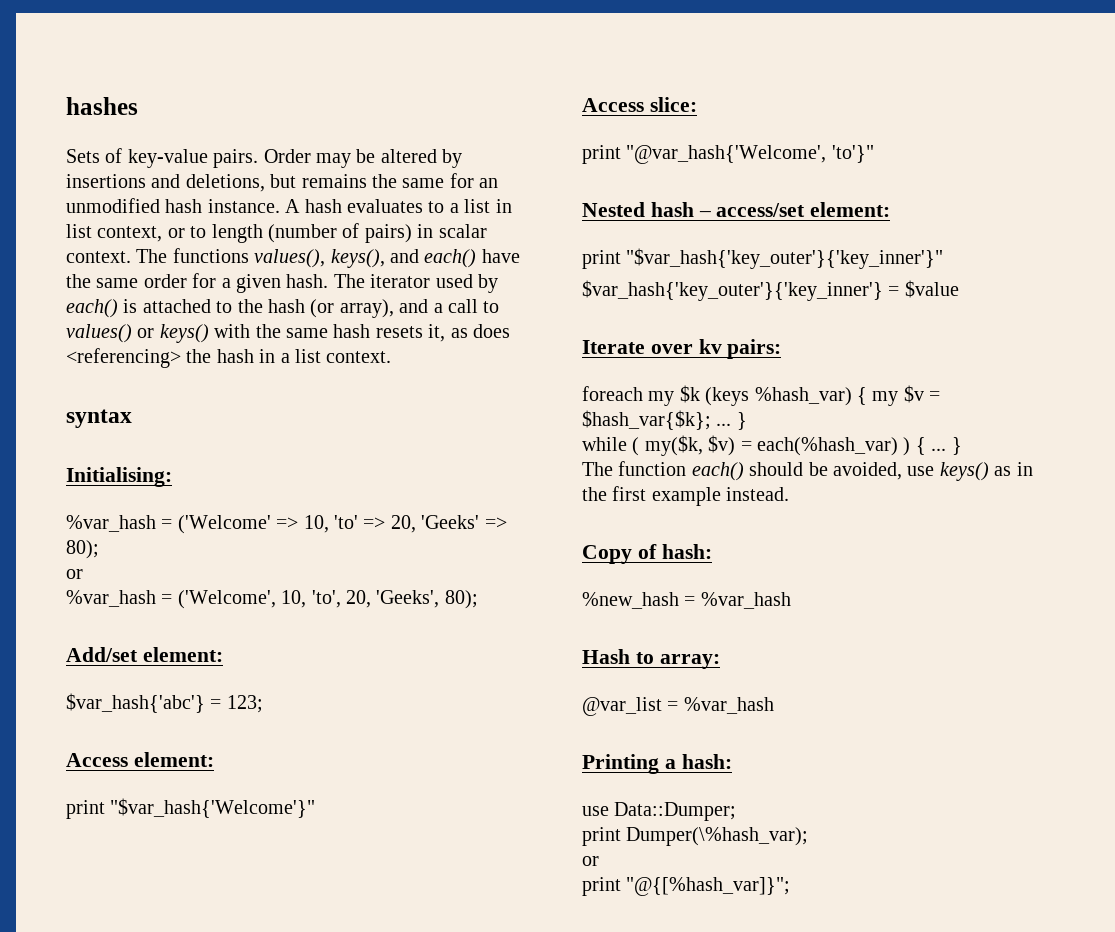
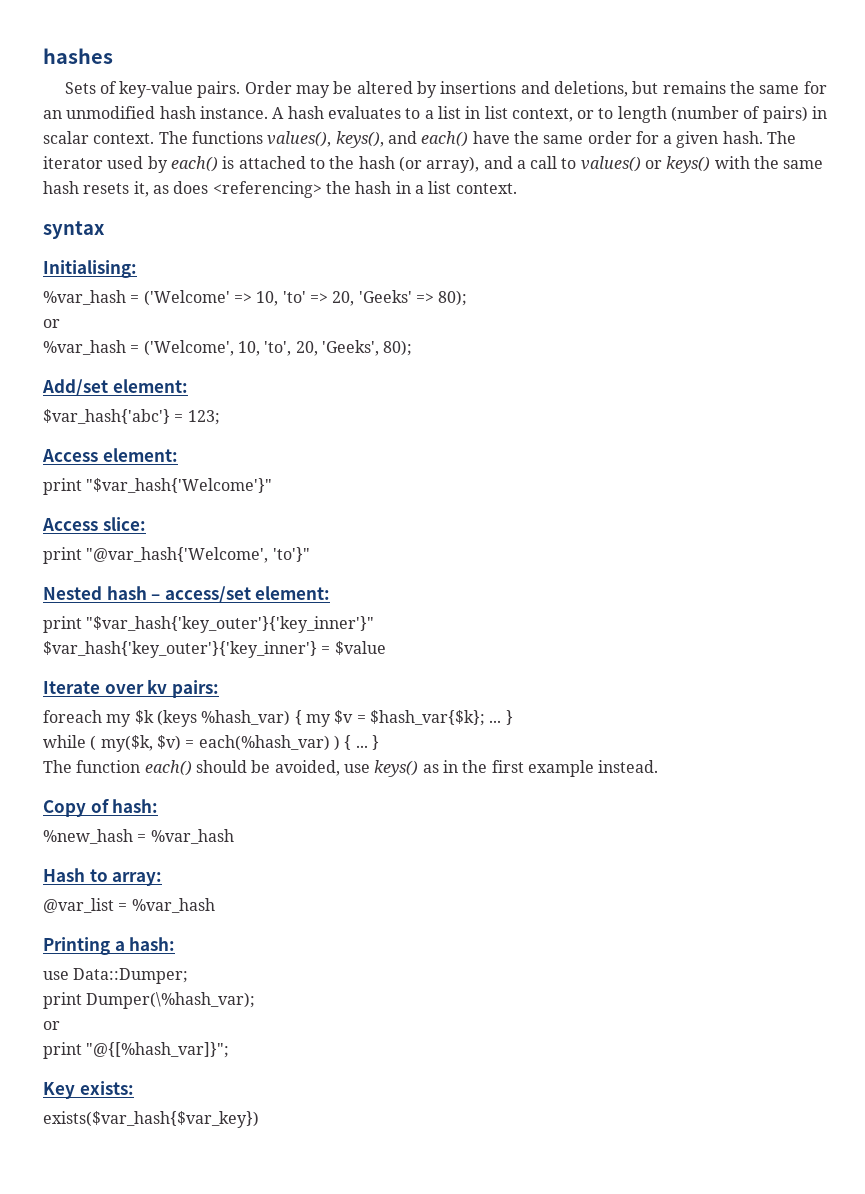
+ Key exists:
+ exists($var_hash{$var_key})

